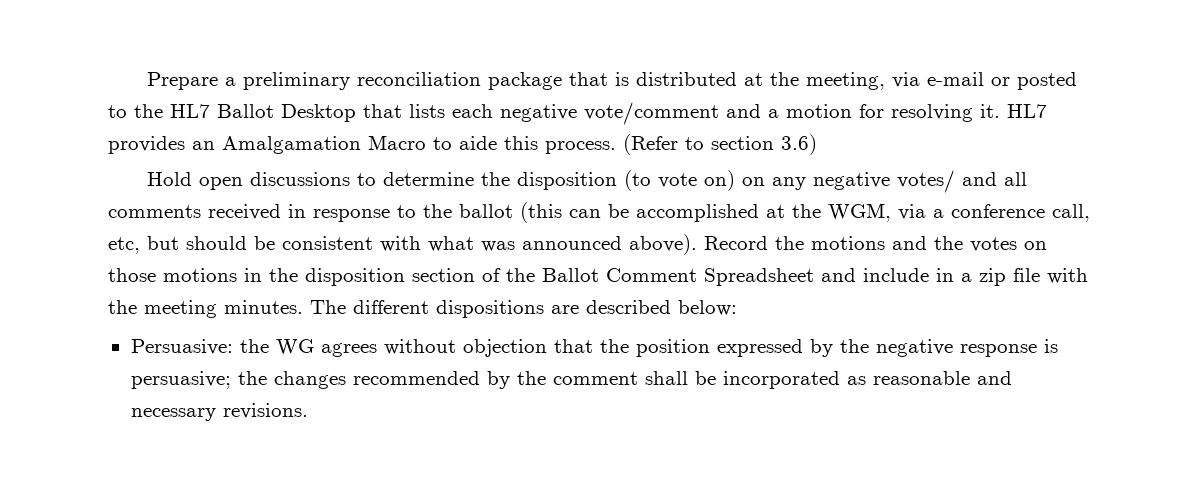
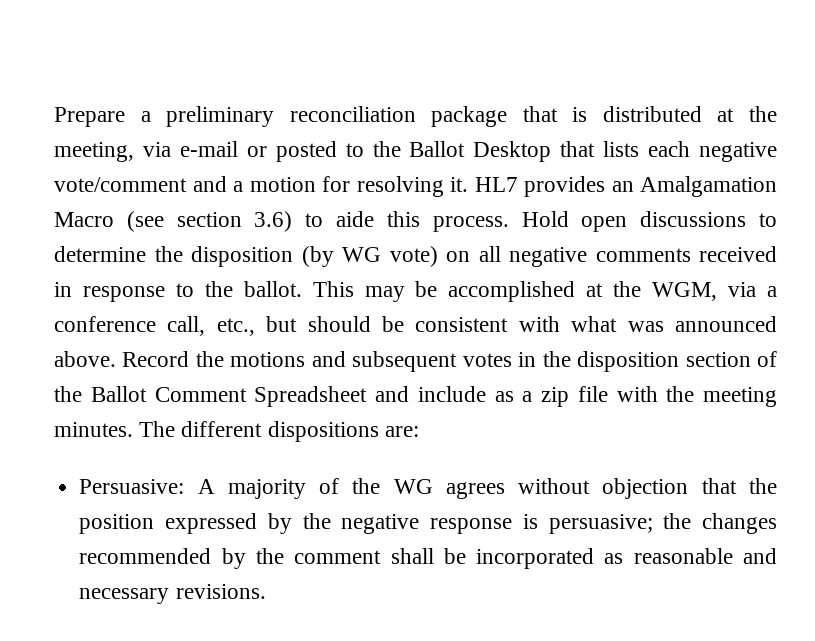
- Prepare a preliminary reconciliation package that is distributed at the meeting, via e-mail or posted to the HL7 Ballot Desktop that lists each negative vote/comment and a motion for resolving it.
+ Prepare a preliminary reconciliation package that is distributed at the meeting, via e-mail or posted to the Ballot Desktop that lists each negative vote/comment and a motion for resolving it.
- HL7 provides an Amalgamation Macro to aide this process. (Refer to section 3.6)
- Hold open discussions to determine the disposition (to vote on) on any negative votes/ and all comments received in response to the ballot (this can be accomplished at the WGM, via a conference call, etc, but should be consistent with what was announced above).
+ HL7 provides an Amalgamation Macro (see section 3.6) to aide this process. Hold open discussions to determine the disposition (by WG vote) on all negative comments received in response to the ballot. This may be accomplished at the WGM, via a conference call, etc., but should be consistent with what was announced above.
- Record the motions and the votes on those motions in the disposition section of the Ballot Comment Spreadsheet and include in a zip file with the meeting minutes.
+ Record the motions and subsequent votes in the disposition section of the Ballot Comment Spreadsheet and include as a zip file with the meeting minutes.
- The different dispositions are described below:
- Persuasive: the WG agrees without objection that the position expressed by the negative response is persuasive; the changes recommended by the comment shall be incorporated as reasonable and necessary revisions.
+ The different dispositions are:
+ Persuasive: A majority of the WG agrees without objection that the position expressed by the negative response is persuasive; the changes recommended by the comment shall be incorporated as reasonable and necessary revisions.

